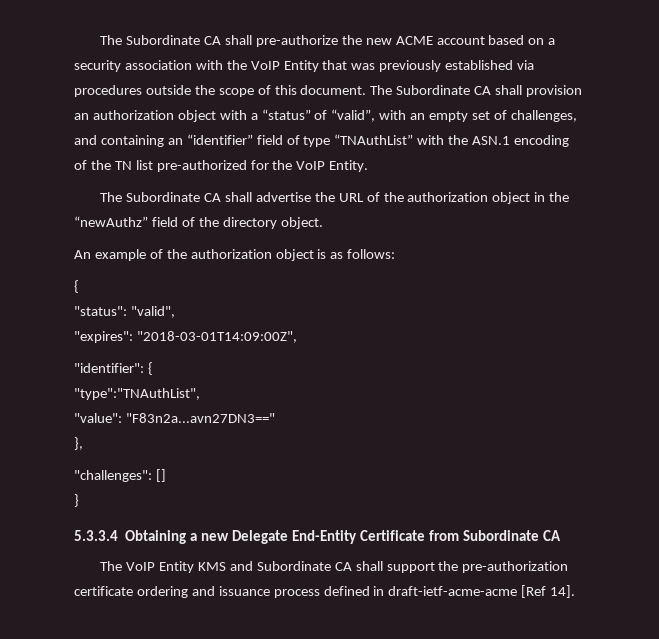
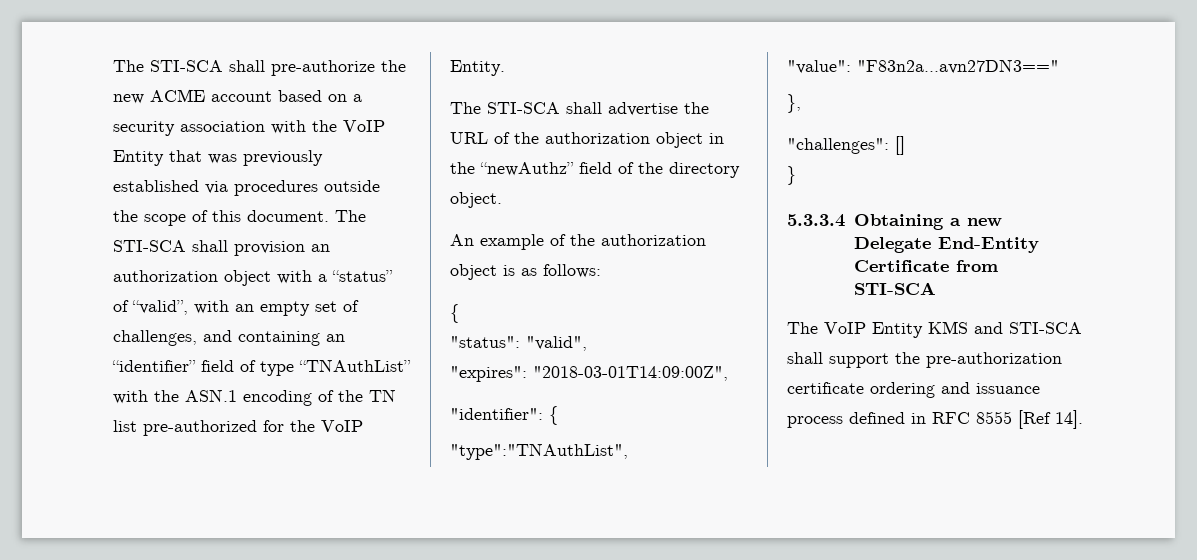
- The Subordinate CA shall pre-authorize the new ACME account based on a security association with the VoIP Entity that was previously established via procedures outside the scope of this document.
+ The STI-SCA shall pre-authorize the new ACME account based on a security association with the VoIP Entity that was previously established via procedures outside the scope of this document.
- The Subordinate CA shall provision an authorization object with a “status” of “valid”, with an empty set of challenges, and containing an “identifier” field of type “TNAuthList” with the ASN.1 encoding of the TN list pre-authorized for the VoIP Entity.
+ The STI-SCA shall provision an authorization object with a “status” of “valid”, with an empty set of challenges, and containing an “identifier” field of type “TNAuthList” with the ASN.1 encoding of the TN list pre-authorized for the VoIP Entity.
- The Subordinate CA shall advertise the URL of the authorization object in the “newAuthz” field of the directory object.
+ The STI-SCA shall advertise the URL of the authorization object in the “newAuthz” field of the directory object.
- 5.3.3.4 Obtaining a new Delegate End-Entity Certificate from Subordinate CA
+ 5.3.3.4 Obtaining a new Delegate End-Entity Certificate from STI-SCA
- The VoIP Entity KMS and Subordinate CA shall support the pre-authorization certificate ordering and issuance process defined in draft-ietf-acme-acme [Ref 14].
+ The VoIP Entity KMS and STI-SCA shall support the pre-authorization certificate ordering and issuance process defined in RFC 8555 [Ref 14].

